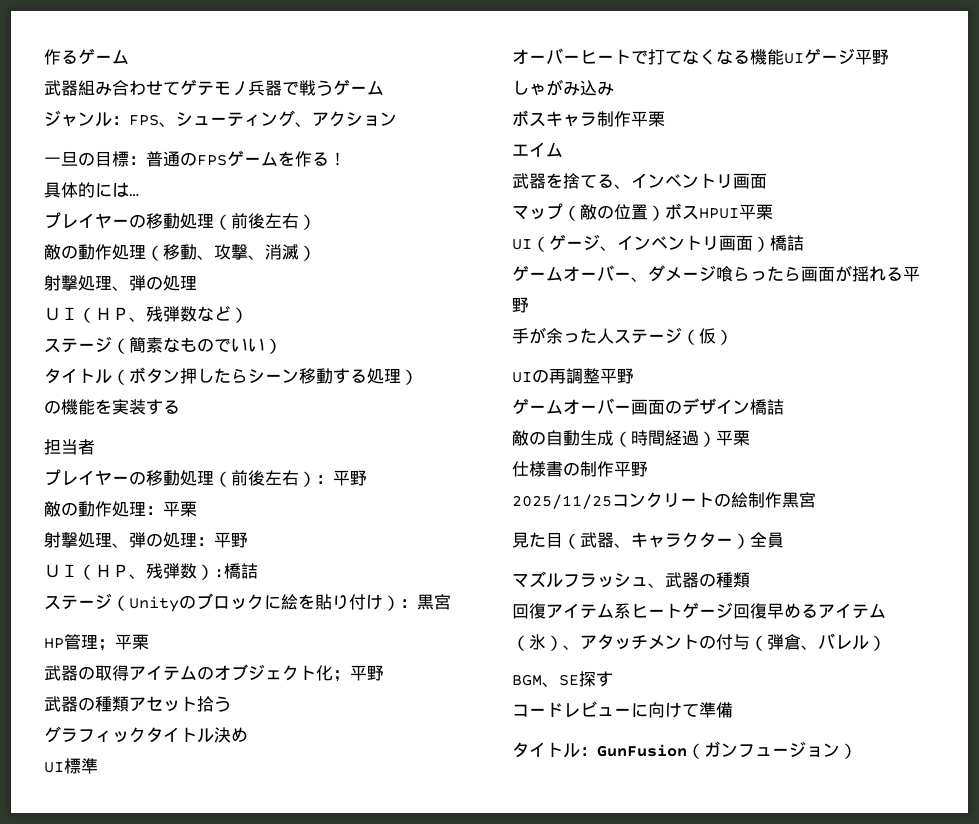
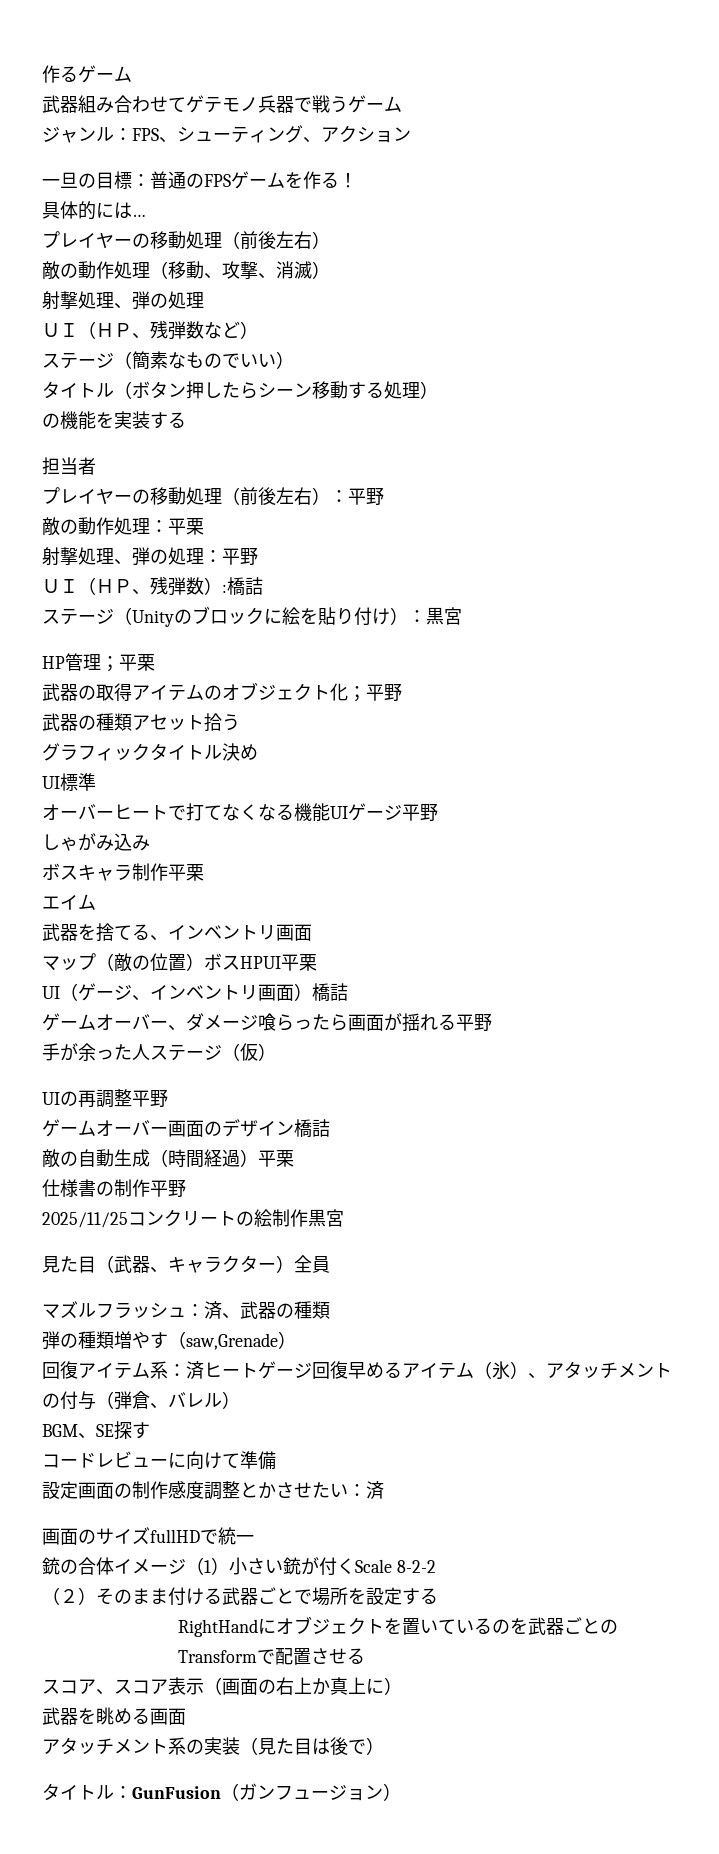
- マズルフラッシュ、武器の種類
+ マズルフラッシュ：済、武器の種類
+ 弾の種類増やす（saw,Grenade）
- 回復アイテム系ヒートゲージ回復早めるアイテム（氷）、アタッチメントの付与（弾倉、バレル）
+ 回復アイテム系：済ヒートゲージ回復早めるアイテム（氷）、アタッチメントの付与（弾倉、バレル）
+ 設定画面の制作感度調整とかさせたい：済
+ 画面のサイズfullHDで統一
+ 銃の合体イメージ（1）小さい銃が付くScale 8-2-2
+ （２）そのまま付ける武器ごとで場所を設定する
+ RightHandにオブジェクトを置いているのを武器ごとのTransformで配置させる
+ スコア、スコア表示（画面の右上か真上に）
+ 武器を眺める画面
+ アタッチメント系の実装（見た目は後で）

